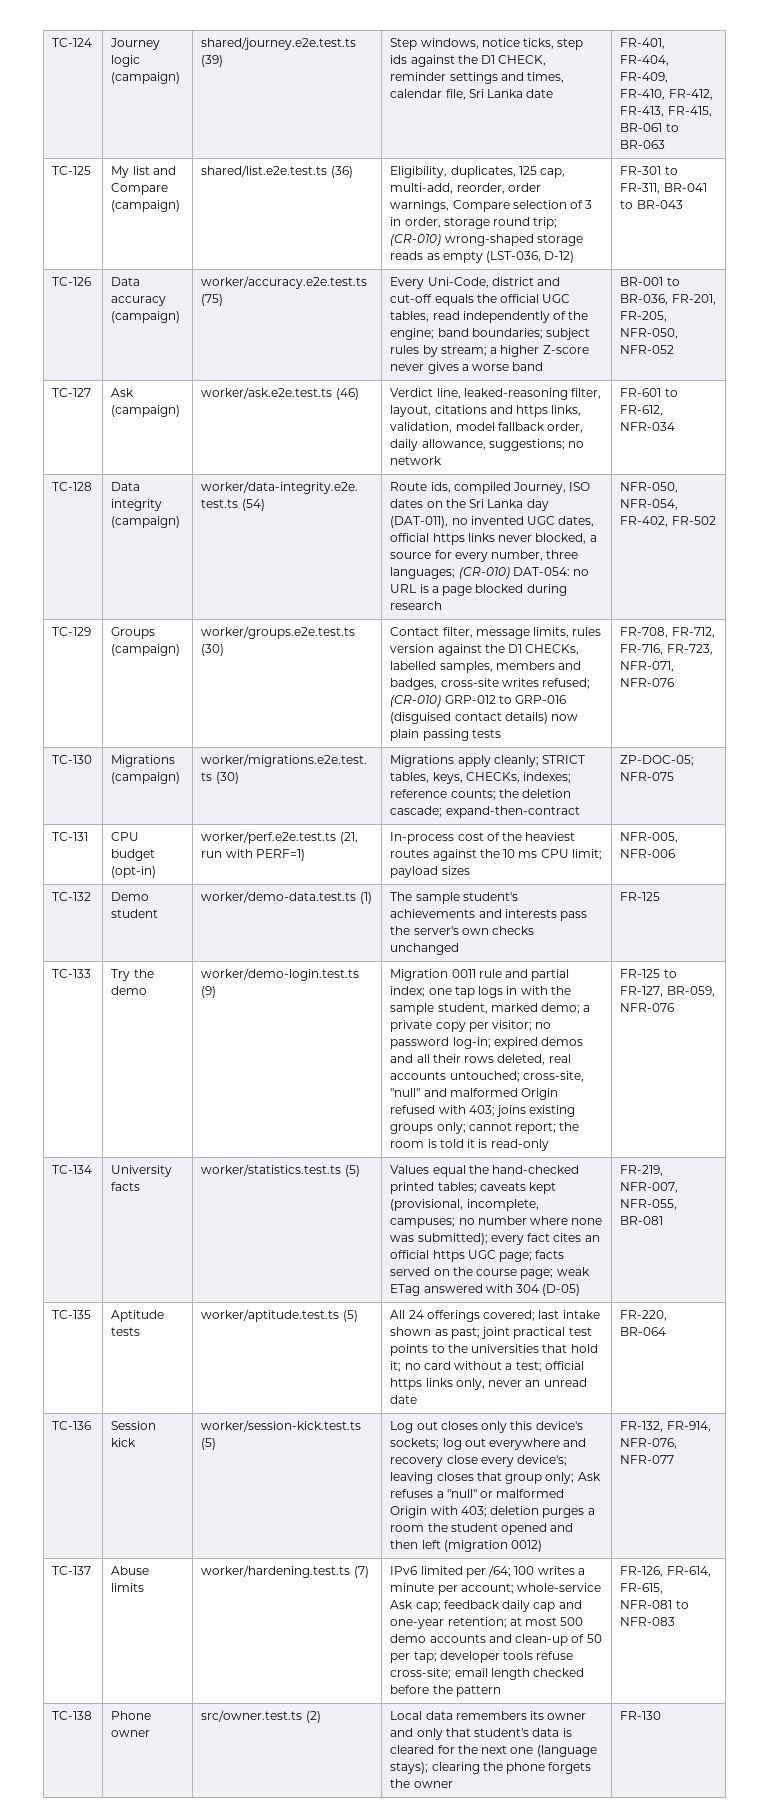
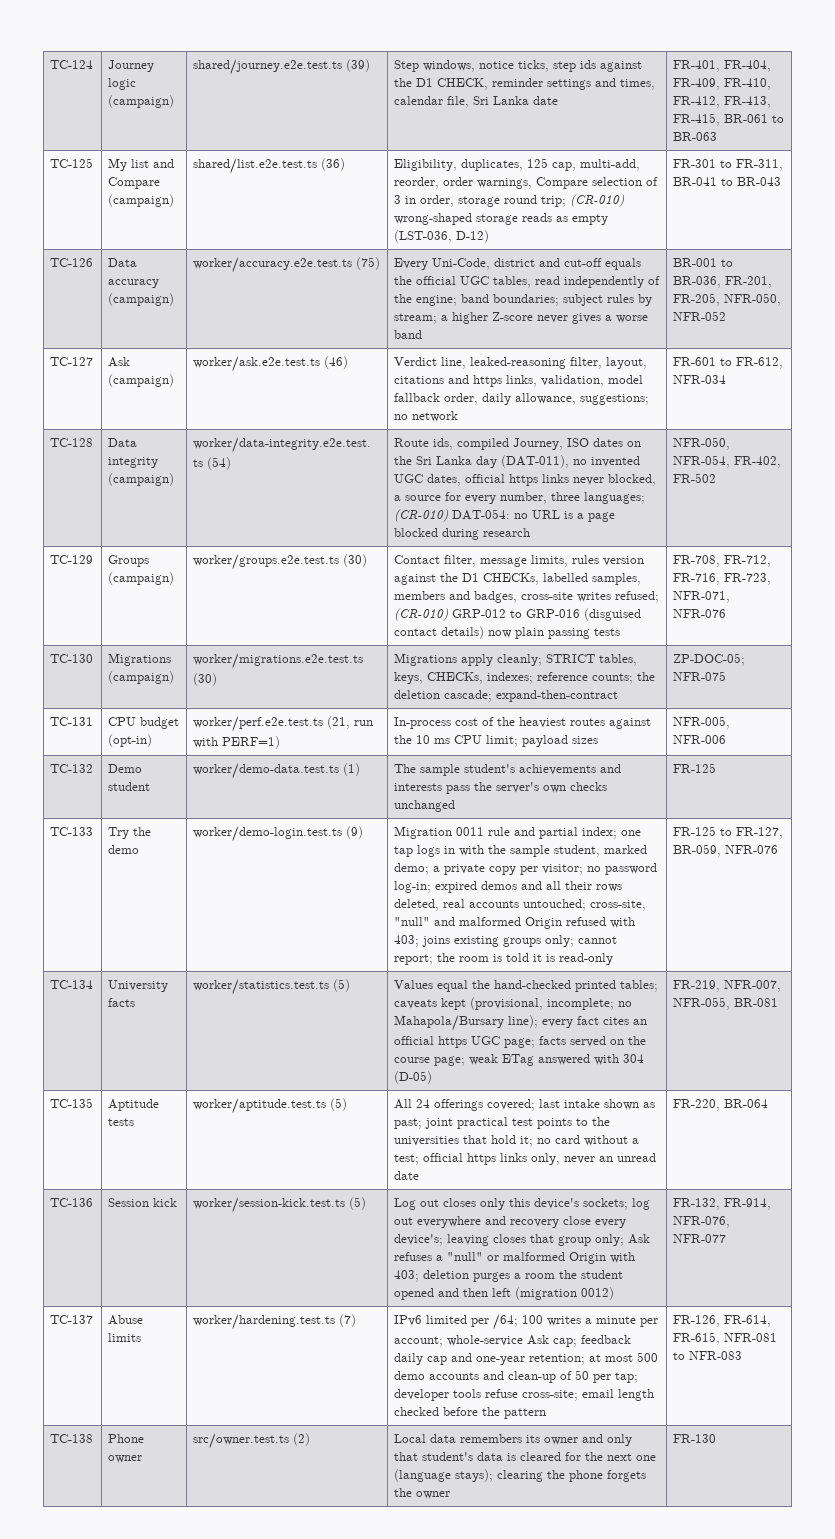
- Values equal the hand-checked printed tables; caveats kept (provisional, incomplete, campuses; no number where none was submitted); every fact cites an official https UGC page; facts served on the course page; weak ETag answered with 304 (D-05)
+ Values equal the hand-checked printed tables; caveats kept (provisional, incomplete; no Mahapola/Bursary line); every fact cites an official https UGC page; facts served on the course page; weak ETag answered with 304 (D-05)

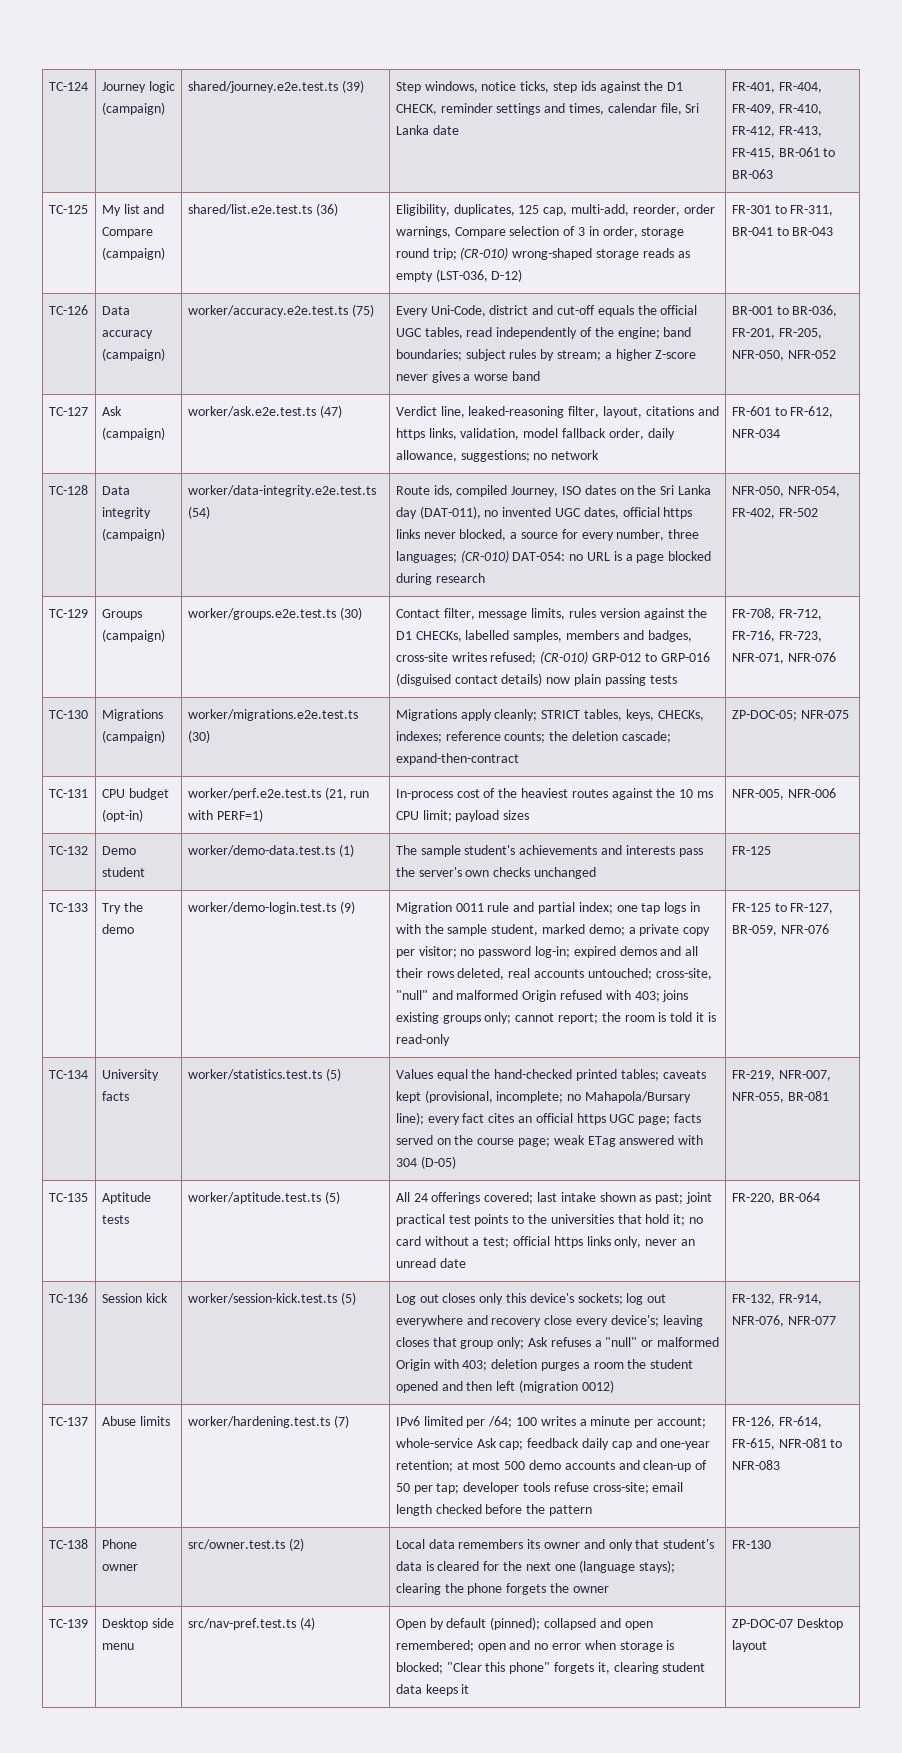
- TC-127 | Ask (campaign) | worker/ask.e2e.test.ts (46) | Verdict line, leaked-reasoning filter, layout, citations and https links, validation, model fallback order, daily allowance, suggestions; no network | FR-601 to FR-612, NFR-034
+ TC-127 | Ask (campaign) | worker/ask.e2e.test.ts (47) | Verdict line, leaked-reasoning filter, layout, citations and https links, validation, model fallback order, daily allowance, suggestions; no network | FR-601 to FR-612, NFR-034
+ TC-139 | Desktop side menu | src/nav-pref.test.ts (4) | Open by default (pinned); collapsed and open remembered; open and no error when storage is blocked; "Clear this phone" forgets it, clearing student data keeps it | ZP-DOC-07 Desktop layout

